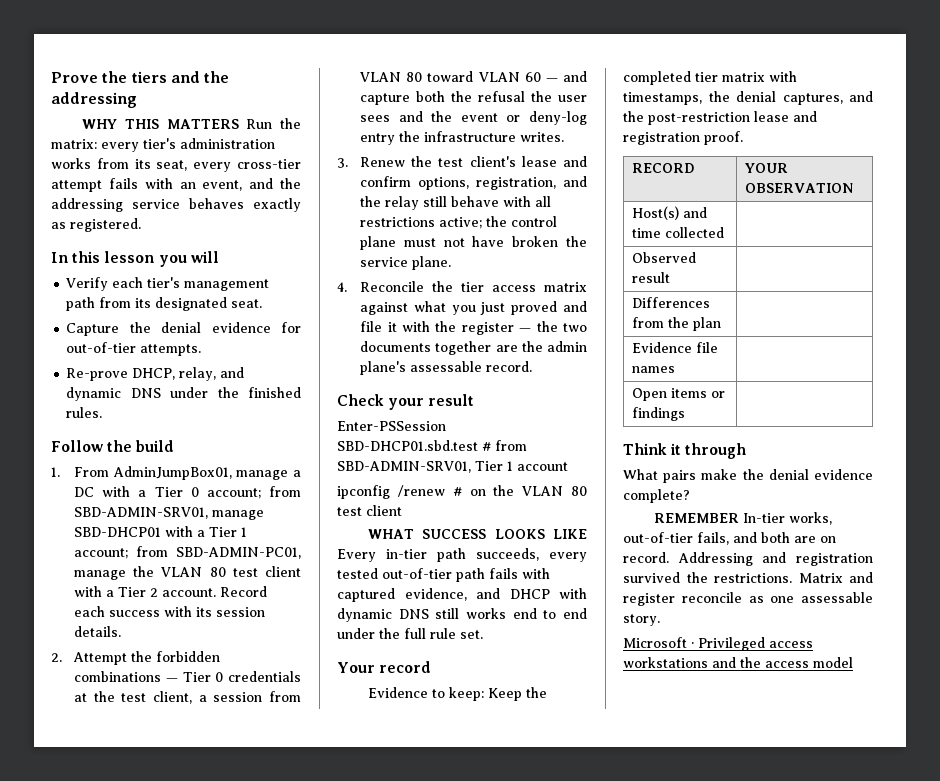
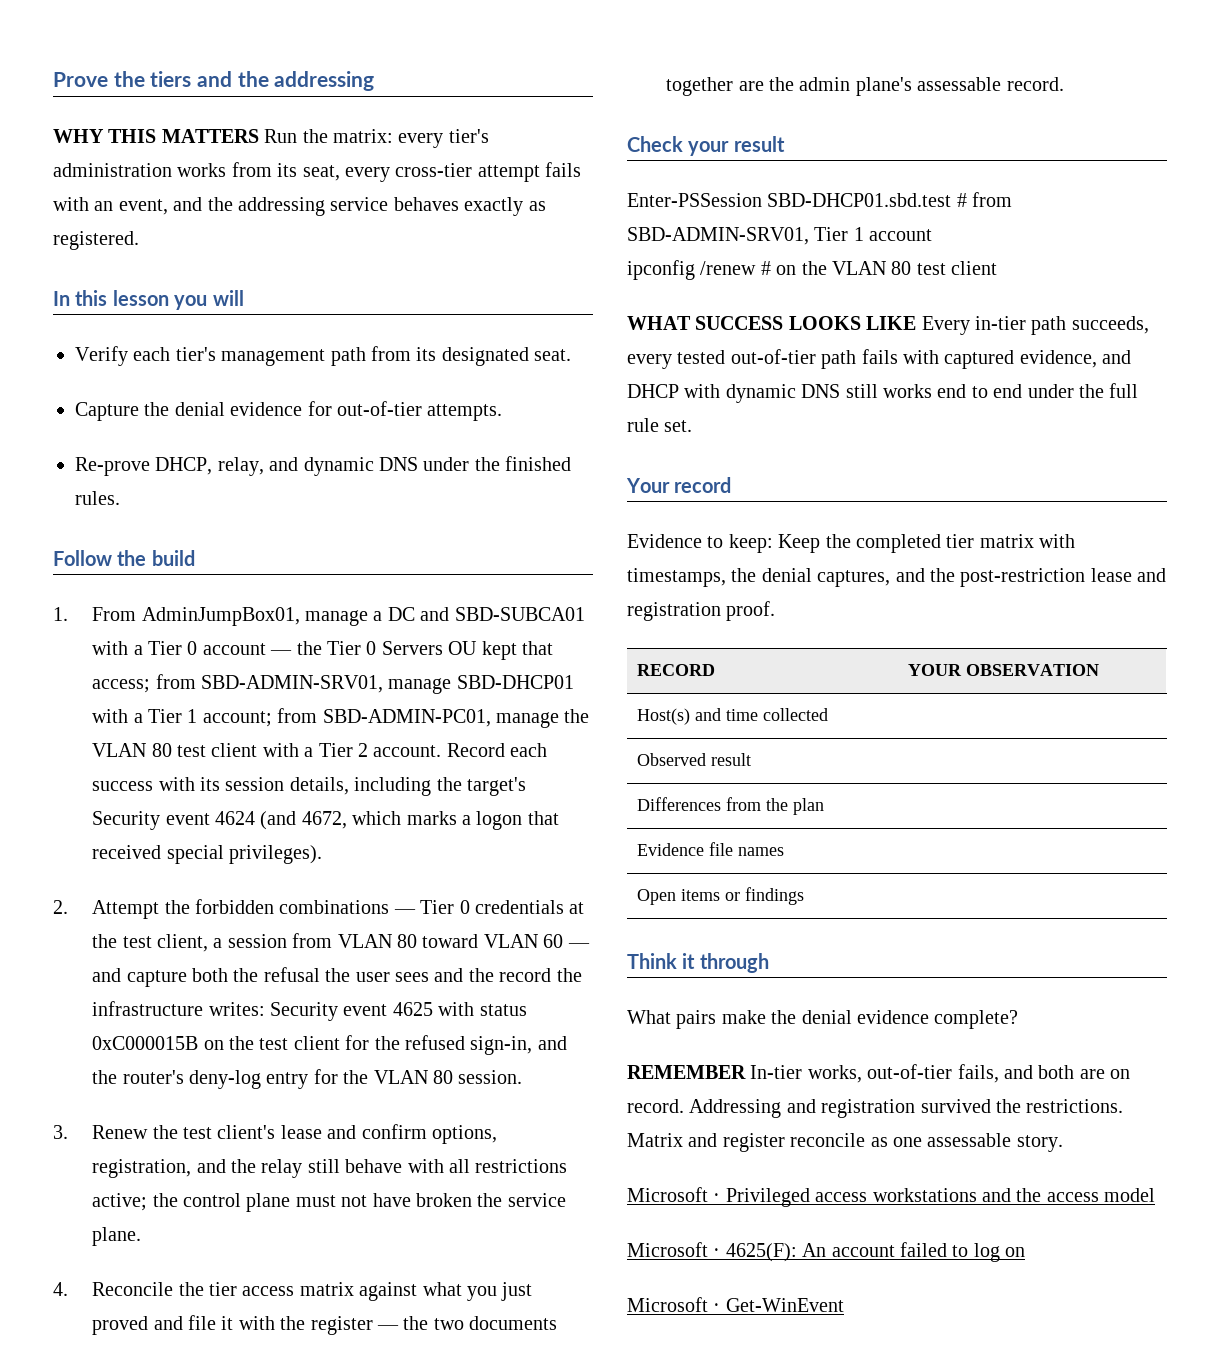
- 1. From AdminJumpBox01, manage a DC with a Tier 0 account; from SBD-ADMIN-SRV01, manage SBD-DHCP01 with a Tier 1 account; from SBD-ADMIN-PC01, manage the VLAN 80 test client with a Tier 2 account.
+ 1. From AdminJumpBox01, manage a DC and SBD-SUBCA01 with a Tier 0 account — the Tier 0 Servers OU kept that access; from SBD-ADMIN-SRV01, manage SBD-DHCP01 with a Tier 1 account; from SBD-ADMIN-PC01, manage the VLAN 80 test client with a Tier 2 account.
- Record each success with its session details.
+ Record each success with its session details, including the target's Security event 4624 (and 4672, which marks a logon that received special privileges).
- 2. Attempt the forbidden combinations — Tier 0 credentials at the test client, a session from VLAN 80 toward VLAN 60 — and capture both the refusal the user sees and the event or deny-log entry the infrastructure writes.
+ 2. Attempt the forbidden combinations — Tier 0 credentials at the test client, a session from VLAN 80 toward VLAN 60 — and capture both the refusal the user sees and the record the infrastructure writes: Security event 4625 with status 0xC000015B on the test client for the refused sign-in, and the router's deny-log entry for the VLAN 80 session.
+ Microsoft · 4625(F): An account failed to log on
+ Microsoft · Get-WinEvent

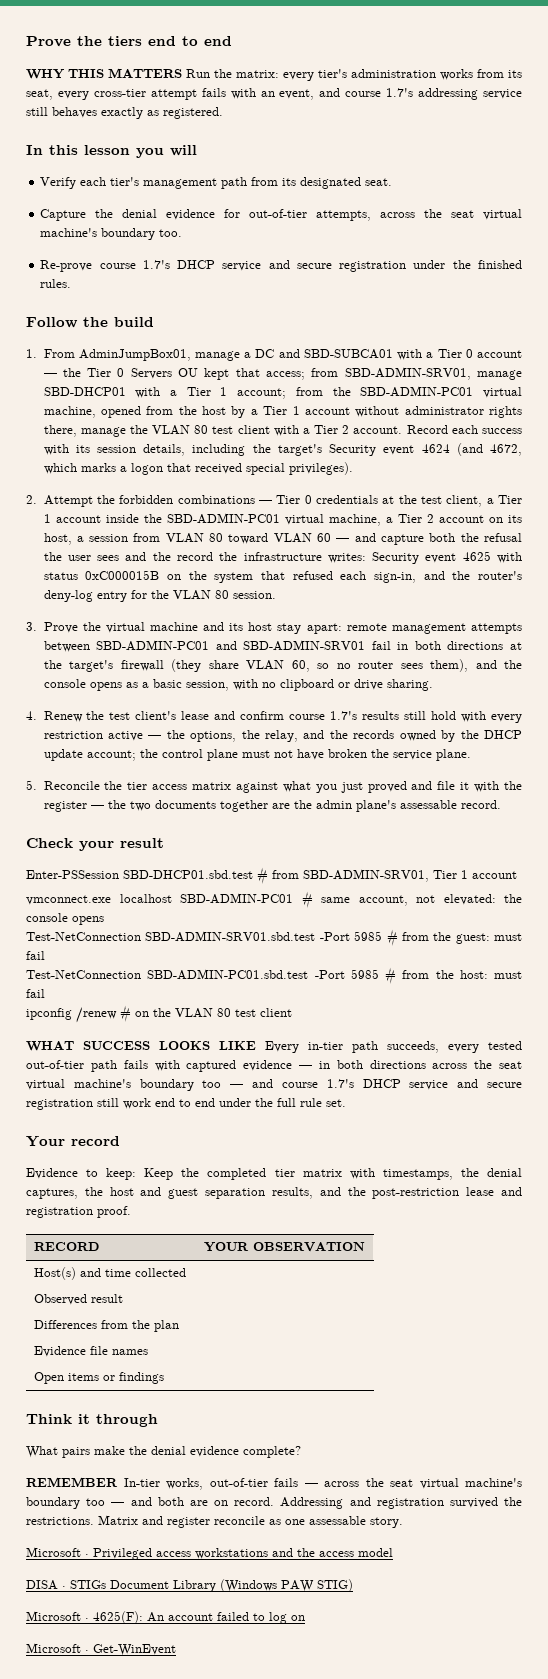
- Prove the tiers and the addressing
+ Prove the tiers end to end
- WHY THIS MATTERS Run the matrix: every tier's administration works from its seat, every cross-tier attempt fails with an event, and the addressing service behaves exactly as registered.
+ WHY THIS MATTERS Run the matrix: every tier's administration works from its seat, every cross-tier attempt fails with an event, and course 1.7's addressing service still behaves exactly as registered.
- Capture the denial evidence for out-of-tier attempts.
- Re-prove DHCP, relay, and dynamic DNS under the finished rules.
+ Capture the denial evidence for out-of-tier attempts, across the seat virtual machine's boundary too.
+ Re-prove course 1.7's DHCP service and secure registration under the finished rules.
- 1. From AdminJumpBox01, manage a DC and SBD-SUBCA01 with a Tier 0 account — the Tier 0 Servers OU kept that access; from SBD-ADMIN-SRV01, manage SBD-DHCP01 with a Tier 1 account; from SBD-ADMIN-PC01, manage the VLAN 80 test client with a Tier 2 account.
+ 1. From AdminJumpBox01, manage a DC and SBD-SUBCA01 with a Tier 0 account — the Tier 0 Servers OU kept that access; from SBD-ADMIN-SRV01, manage SBD-DHCP01 with a Tier 1 account; from the SBD-ADMIN-PC01 virtual machine, opened from the host by a Tier 1 account without administrator rights there, manage the VLAN 80 test client with a Tier 2 account.
- 2. Attempt the forbidden combinations — Tier 0 credentials at the test client, a session from VLAN 80 toward VLAN 60 — and capture both the refusal the user sees and the record the infrastructure writes: Security event 4625 with status 0xC000015B on the test client for the refused sign-in, and the router's deny-log entry for the VLAN 80 session.
+ 2. Attempt the forbidden combinations — Tier 0 credentials at the test client, a Tier 1 account inside the SBD-ADMIN-PC01 virtual machine, a Tier 2 account on its host, a session from VLAN 80 toward VLAN 60 — and capture both the refusal the user sees and the record the infrastructure writes: Security event 4625 with status 0xC000015B on the system that refused each sign-in, and the router's deny-log entry for the VLAN 80 session.
- 3. Renew the test client's lease and confirm options, registration, and the relay still behave with all restrictions active; the control plane must not have broken the service plane.
+ 3. Prove the virtual machine and its host stay apart: remote management attempts between SBD-ADMIN-PC01 and SBD-ADMIN-SRV01 fail in both directions at the target's firewall (they share VLAN 60, so no router sees them), and the console opens as a basic session, with no clipboard or drive sharing.
+ 4. Renew the test client's lease and confirm course 1.7's results still hold with every restriction active — the options, the relay, and the records owned by the DHCP update account; the control plane must not have broken the service plane.
- 4. Reconcile the tier access matrix against what you just proved and file it with the register — the two documents together are the admin plane's assessable record.
+ 5. Reconcile the tier access matrix against what you just proved and file it with the register — the two documents together are the admin plane's assessable record.
+ vmconnect.exe localhost SBD-ADMIN-PC01 # same account, not elevated: the console opens
+ Test-NetConnection SBD-ADMIN-SRV01.sbd.test -Port 5985 # from the guest: must fail
+ Test-NetConnection SBD-ADMIN-PC01.sbd.test -Port 5985 # from the host: must fail
- WHAT SUCCESS LOOKS LIKE Every in-tier path succeeds, every tested out-of-tier path fails with captured evidence, and DHCP with dynamic DNS still works end to end under the full rule set.
+ WHAT SUCCESS LOOKS LIKE Every in-tier path succeeds, every tested out-of-tier path fails with captured evidence — in both directions across the seat virtual machine's boundary too — and course 1.7's DHCP service and secure registration still work end to end under the full rule set.
- Evidence to keep: Keep the completed tier matrix with timestamps, the denial captures, and the post-restriction lease and registration proof.
+ Evidence to keep: Keep the completed tier matrix with timestamps, the denial captures, the host and guest separation results, and the post-restriction lease and registration proof.
- REMEMBER In-tier works, out-of-tier fails, and both are on record.
+ REMEMBER In-tier works, out-of-tier fails — across the seat virtual machine's boundary too — and both are on record.
+ DISA · STIGs Document Library (Windows PAW STIG)

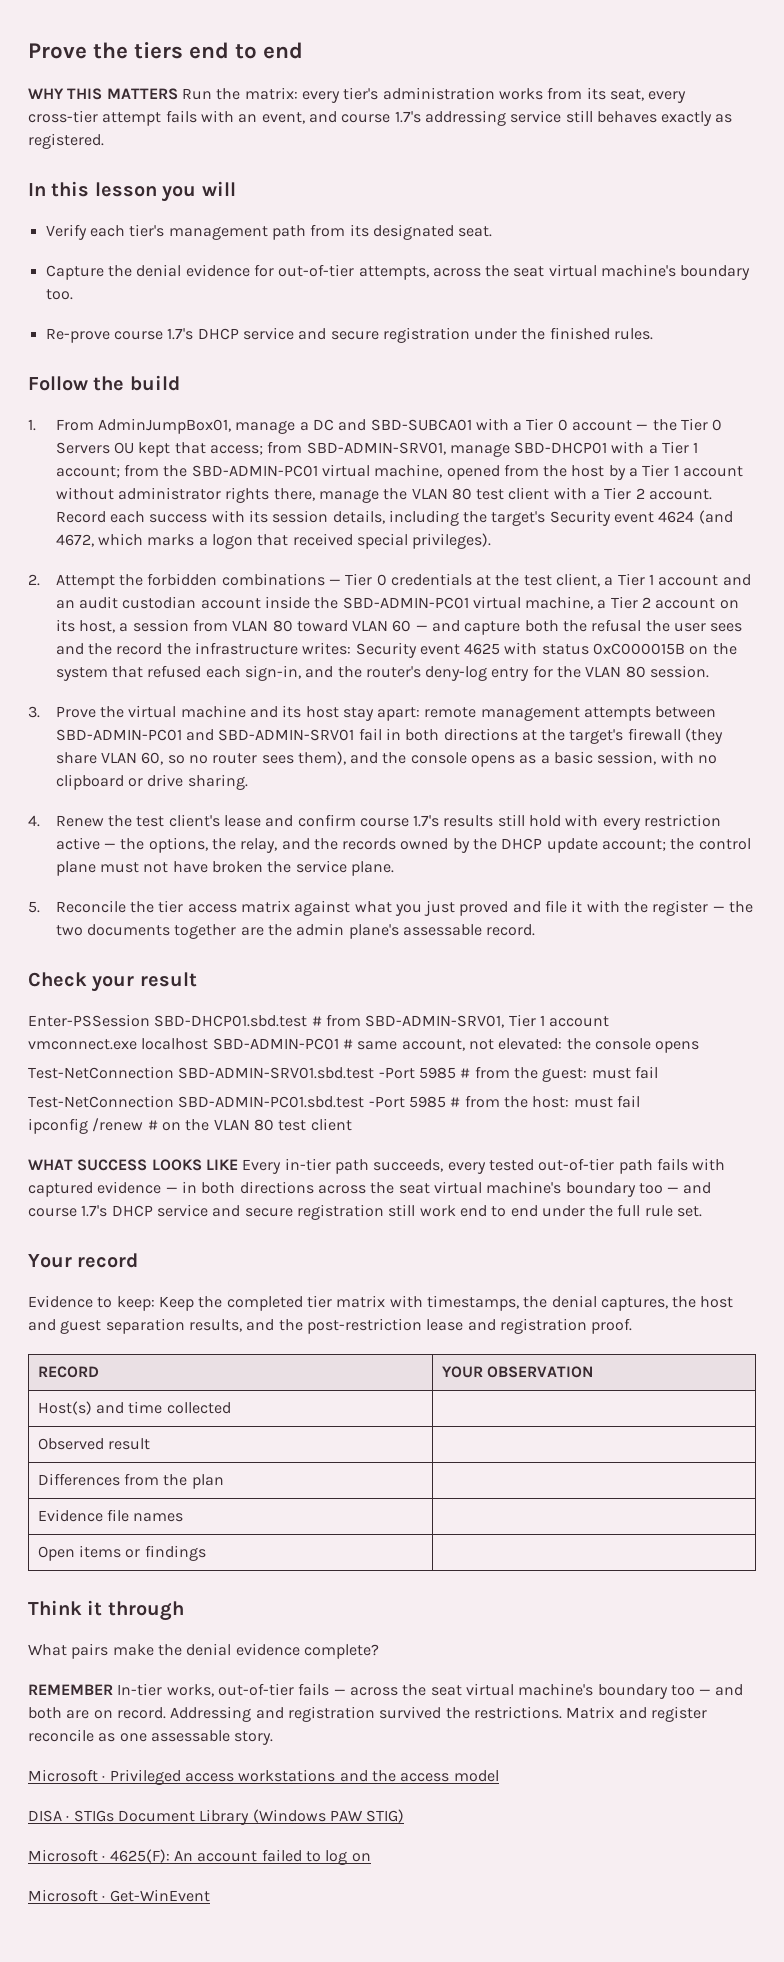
- 2. Attempt the forbidden combinations — Tier 0 credentials at the test client, a Tier 1 account inside the SBD-ADMIN-PC01 virtual machine, a Tier 2 account on its host, a session from VLAN 80 toward VLAN 60 — and capture both the refusal the user sees and the record the infrastructure writes:
+ 2. Attempt the forbidden combinations — Tier 0 credentials at the test client, a Tier 1 account and an audit custodian account inside the SBD-ADMIN-PC01 virtual machine, a Tier 2 account on its host, a session from VLAN 80 toward VLAN 60 — and capture both the refusal the user sees and the record the infrastructure writes:

